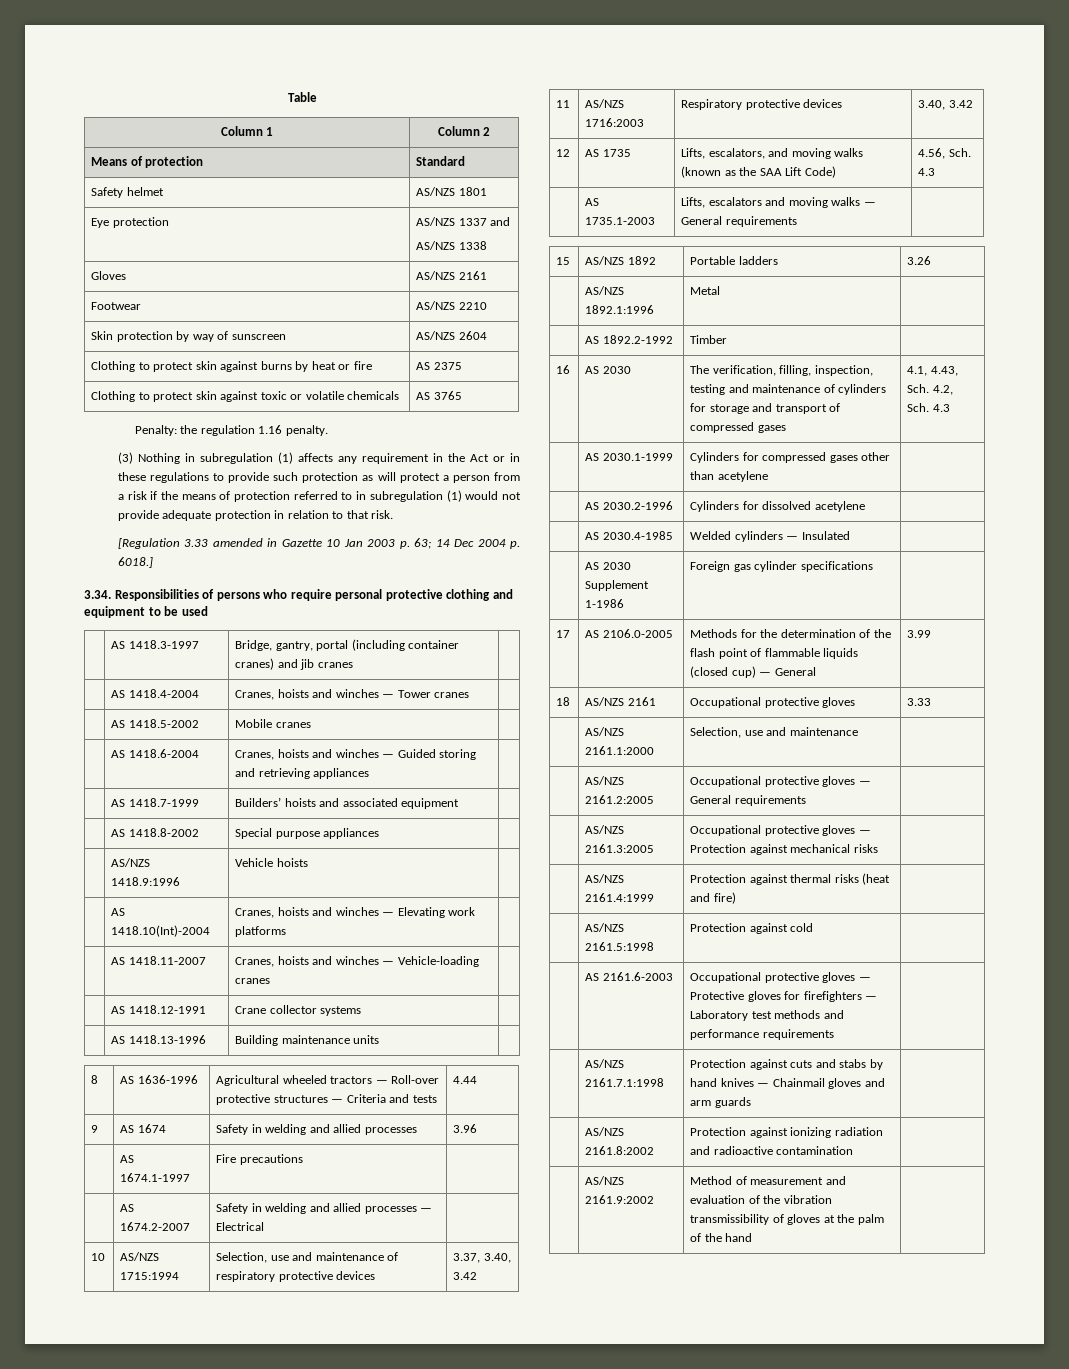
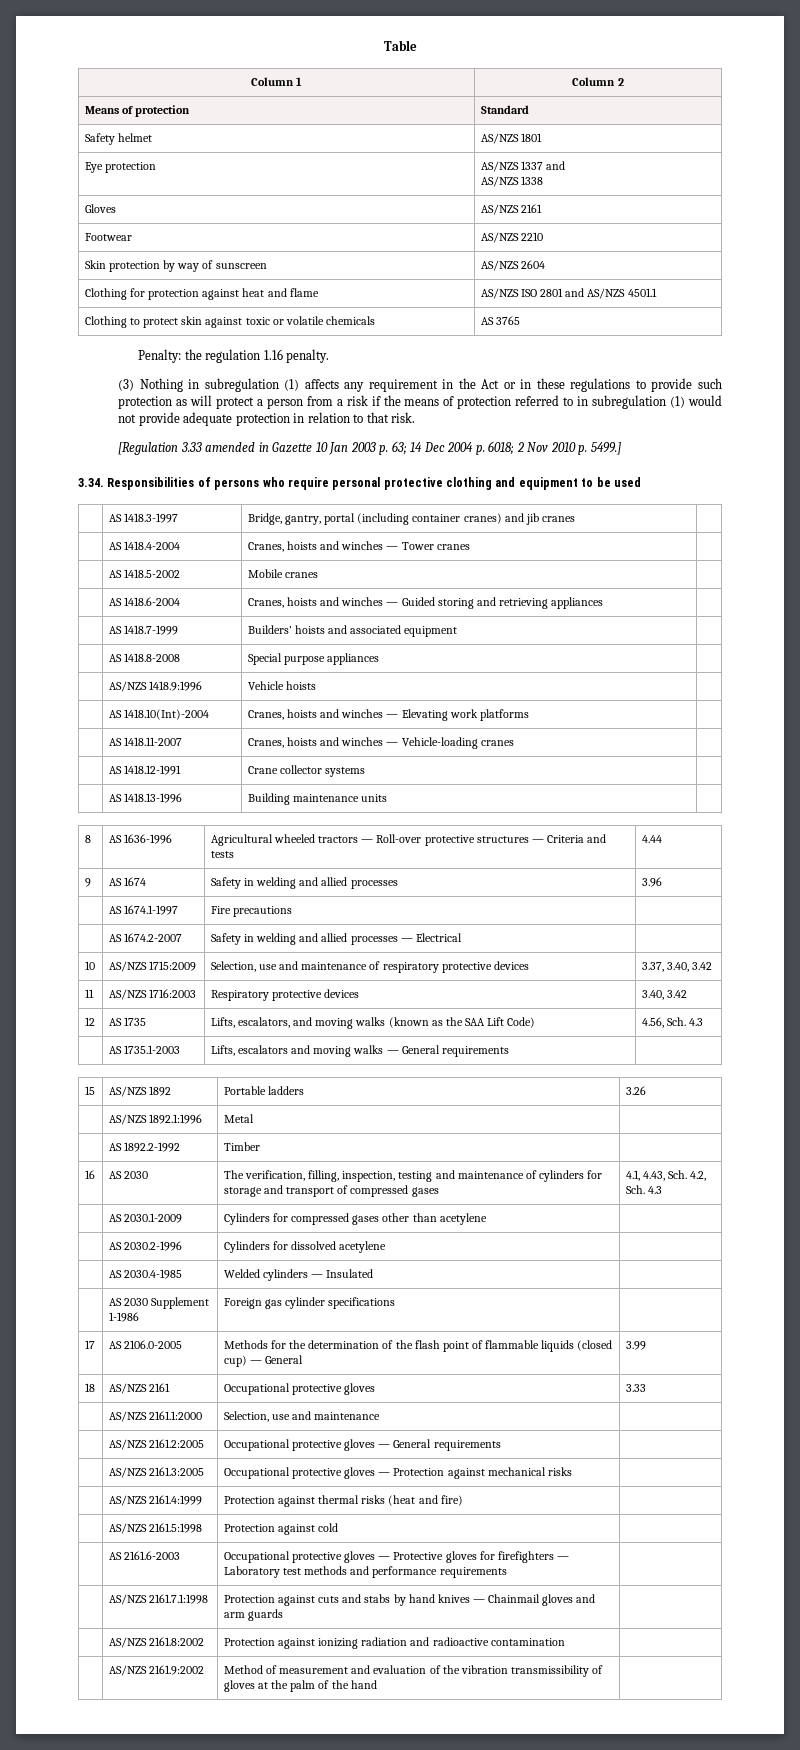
- Clothing to protect skin against burns by heat or fire | AS 2375
+ Clothing for protection against heat and flame | AS/NZS ISO 2801 and AS/NZS 4501.1
- [Regulation 3.33 amended in Gazette 10 Jan 2003 p. 63; 14 Dec 2004 p. 6018.]
+ [Regulation 3.33 amended in Gazette 10 Jan 2003 p. 63; 14 Dec 2004 p. 6018; 2 Nov 2010 p. 5499.]
- | AS 1418.8-2002 | Special purpose appliances |
+ | AS 1418.8-2008 | Special purpose appliances |
- 10 | AS/NZS 1715:1994 | Selection, use and maintenance of respiratory protective devices | 3.37, 3.40, 3.42
+ 10 | AS/NZS 1715:2009 | Selection, use and maintenance of respiratory protective devices | 3.37, 3.40, 3.42
- | AS 2030.1-1999 | Cylinders for compressed gases other than acetylene |
+ | AS 2030.1-2009 | Cylinders for compressed gases other than acetylene |

